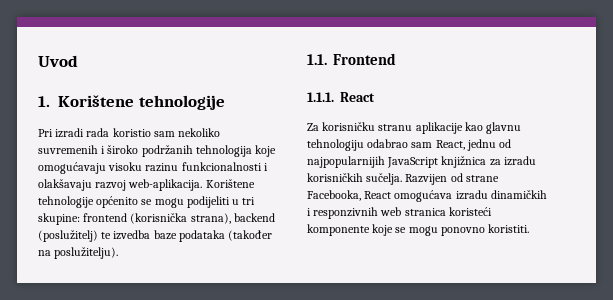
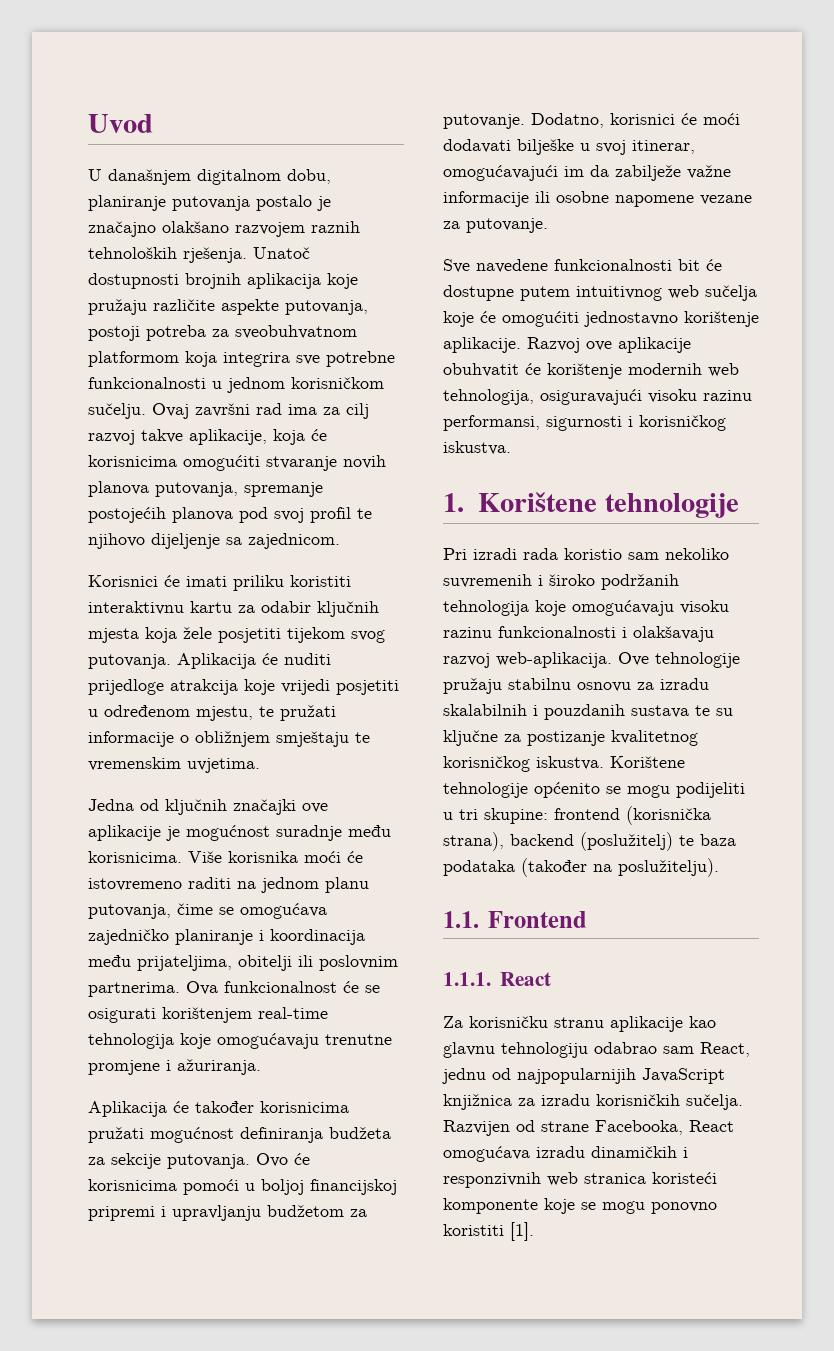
+ U današnjem digitalnom dobu, planiranje putovanja postalo je značajno olakšano razvojem raznih tehnoloških rješenja. Unatoč dostupnosti brojnih aplikacija koje pružaju različite aspekte putovanja, postoji potreba za sveobuhvatnom platformom koja integrira sve potrebne funkcionalnosti u jednom korisničkom sučelju. Ovaj završni rad ima za cilj razvoj takve aplikacije, koja će korisnicima omogućiti stvaranje novih planova putovanja, spremanje postojećih planova pod svoj profil te njihovo dijeljenje sa zajednicom.
+ Korisnici će imati priliku koristiti interaktivnu kartu za odabir ključnih mjesta koja žele posjetiti tijekom svog putovanja. Aplikacija će nuditi prijedloge atrakcija koje vrijedi posjetiti u određenom mjestu, te pružati informacije o obližnjem smještaju te vremenskim uvjetima.
+ Jedna od ključnih značajki ove aplikacije je mogućnost suradnje među korisnicima. Više korisnika moći će istovremeno raditi na jednom planu putovanja, čime se omogućava zajedničko planiranje i koordinacija među prijateljima, obitelji ili poslovnim partnerima. Ova funkcionalnost će se osigurati korištenjem real-time tehnologija koje omogućavaju trenutne promjene i ažuriranja.
+ Aplikacija će također korisnicima pružati mogućnost definiranja budžeta za sekcije putovanja. Ovo će korisnicima pomoći u boljoj financijskoj pripremi i upravljanju budžetom za putovanje. Dodatno, korisnici će moći dodavati bilješke u svoj itinerar, omogućavajući im da zabilježe važne informacije ili osobne napomene vezane za putovanje.
+ Sve navedene funkcionalnosti bit će dostupne putem intuitivnog web sučelja koje će omogućiti jednostavno korištenje aplikacije. Razvoj ove aplikacije obuhvatit će korištenje modernih web tehnologija, osiguravajući visoku razinu performansi, sigurnosti i korisničkog iskustva.
+ Ove tehnologije pružaju stabilnu osnovu za izradu skalabilnih i pouzdanih sustava te su ključne za postizanje kvalitetnog korisničkog iskustva.
- Korištene tehnologije općenito se mogu podijeliti u tri skupine: frontend (korisnička strana), backend (poslužitelj) te izvedba baze podataka (također na poslužitelju).
+ Korištene tehnologije općenito se mogu podijeliti u tri skupine: frontend (korisnička strana), backend (poslužitelj) te baza podataka (također na poslužitelju).
- Razvijen od strane Facebooka, React omogućava izradu dinamičkih i responzivnih web stranica koristeći komponente koje se mogu ponovno koristiti.
+ Razvijen od strane Facebooka, React omogućava izradu dinamičkih i responzivnih web stranica koristeći komponente koje se mogu ponovno koristiti [1].

